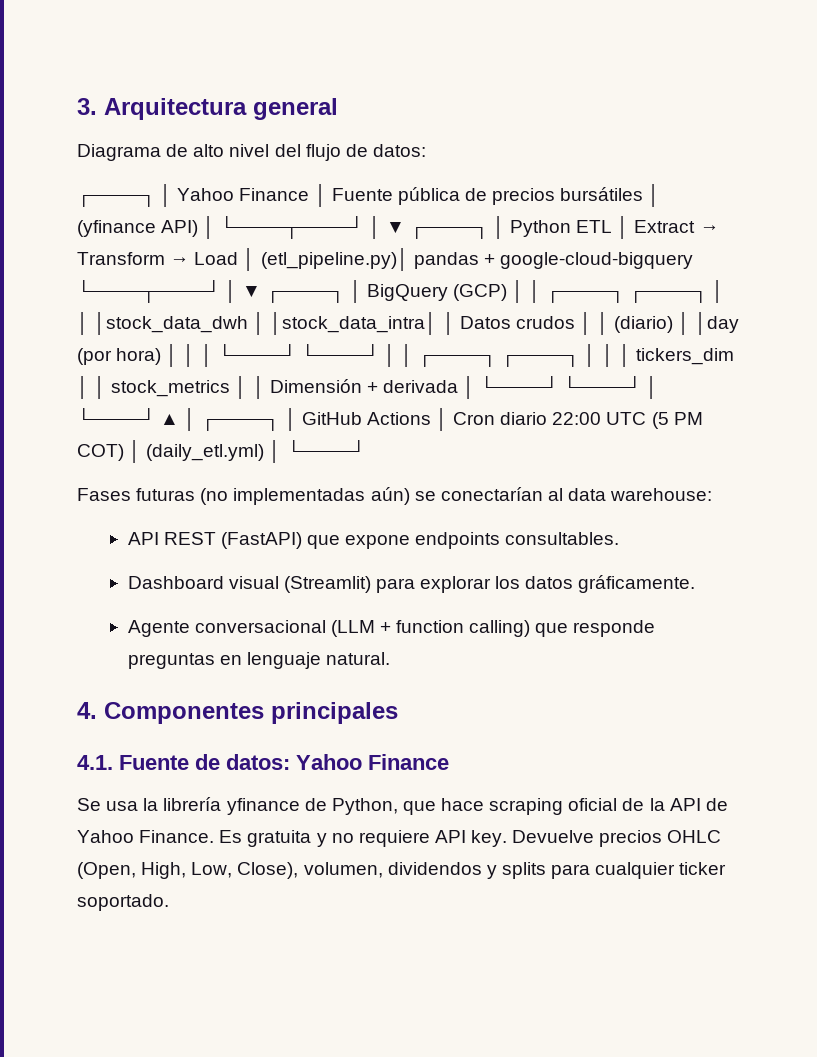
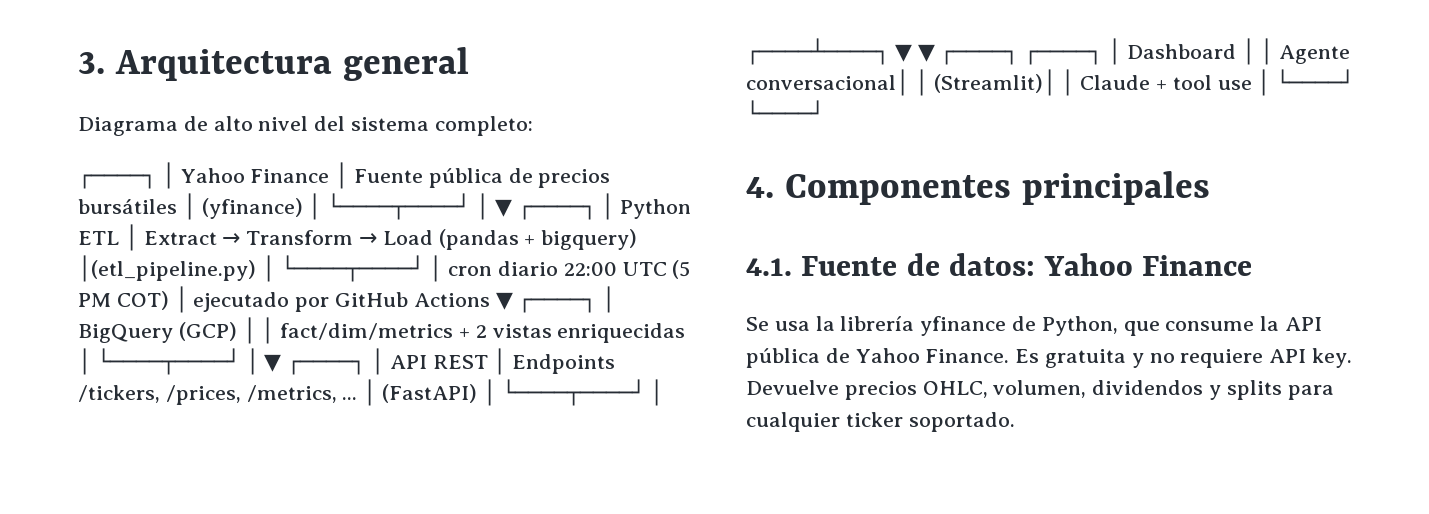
- Diagrama de alto nivel del flujo de datos:
+ Diagrama de alto nivel del sistema completo:
- ┌────┐ │ Yahoo Finance │ Fuente pública de precios bursátiles │ (yfinance API) │ └────┬────┘ │ ▼ ┌────┐ │ Python ETL │ Extract → Transform → Load │ (etl_pipeline.py)│ pandas + google-cloud-bigquery └────┬────┘ │ ▼ ┌────┐ │ BigQuery (GCP) │ │ ┌────┐ ┌────┐ │ │ │stock_data_dwh │ │stock_data_intra│ │ Datos crudos │ │ (diario) │ │day (por hora) │ │ │ └────┘ └────┘ │ │ ┌────┐ ┌────┐ │ │ │ tickers_dim │ │ stock_metrics │ │ Dimensión + derivada │ └────┘ └────┘ │ └────┘ ▲ │ ┌────┐ │ GitHub Actions │ Cron diario 22:00 UTC (5 PM COT) │ (daily_etl.yml) │ └────┘
- Fases futuras (no implementadas aún) se conectarían al data warehouse:
- API REST (FastAPI) que expone endpoints consultables.
- Dashboard visual (Streamlit) para explorar los datos gráficamente.
- Agente conversacional (LLM + function calling) que responde preguntas en lenguaje natural.
+ ┌────┐ │ Yahoo Finance │ Fuente pública de precios bursátiles │ (yfinance) │ └────┬────┘ │ ▼ ┌────┐ │ Python ETL │ Extract → Transform → Load (pandas + bigquery) │(etl_pipeline.py) │ └────┬────┘ │ cron diario 22:00 UTC (5 PM COT) │ ejecutado por GitHub Actions ▼ ┌────┐ │ BigQuery (GCP) │ │ fact/dim/metrics + 2 vistas enriquecidas │ └────┬────┘ │ ▼ ┌────┐ │ API REST │ Endpoints /tickers, /prices, /metrics, ... │ (FastAPI) │ └────┬────┘ │ ┌────┴────┐ ▼ ▼ ┌────┐ ┌────┐ │ Dashboard │ │ Agente conversacional│ │ (Streamlit)│ │ Claude + tool use │ └────┘ └────┘
- Se usa la librería yfinance de Python, que hace scraping oficial de la API de Yahoo Finance.
+ Se usa la librería yfinance de Python, que consume la API pública de Yahoo Finance.
- Devuelve precios OHLC (Open, High, Low, Close), volumen, dividendos y splits para cualquier ticker soportado.
+ Devuelve precios OHLC, volumen, dividendos y splits para cualquier ticker soportado.

